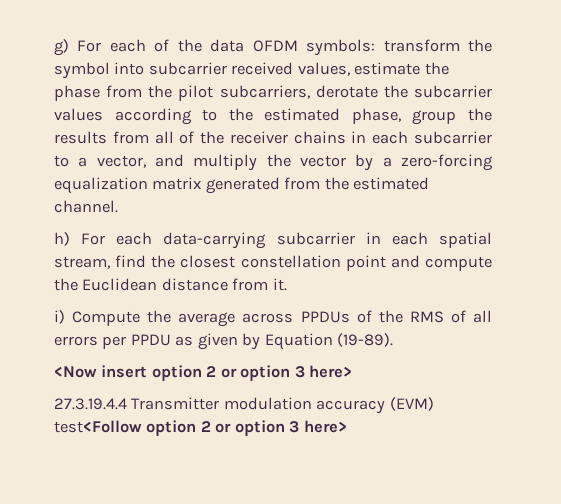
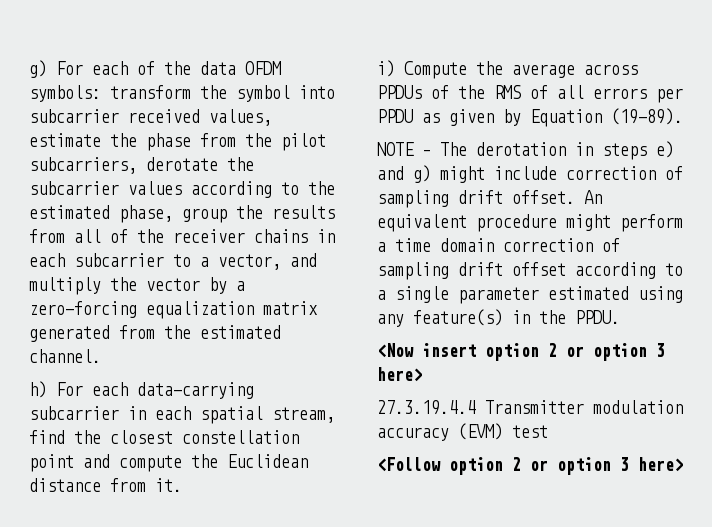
+ NOTE – The derotation in steps e) and g) might include correction of sampling drift offset. An equivalent procedure might perform a time domain correction of sampling drift offset according to a single parameter estimated using any feature(s) in the PPDU.
- 27.3.19.4.4 Transmitter modulation accuracy (EVM) test<Follow option 2 or option 3 here>
+ 27.3.19.4.4 Transmitter modulation accuracy (EVM) test
+ <Follow option 2 or option 3 here>

